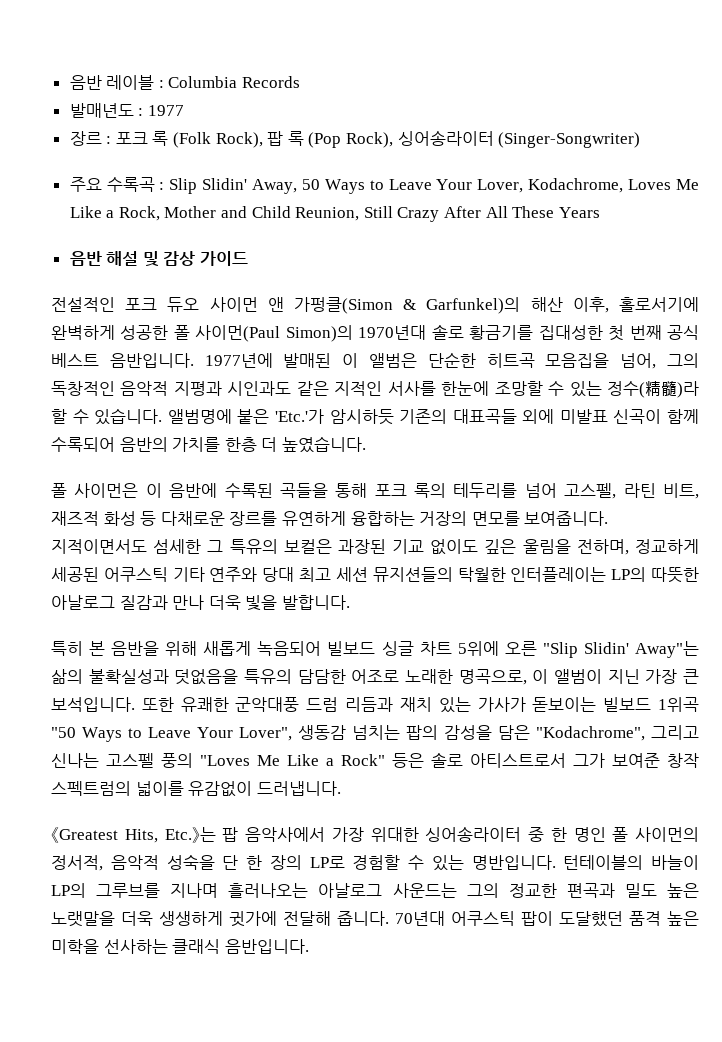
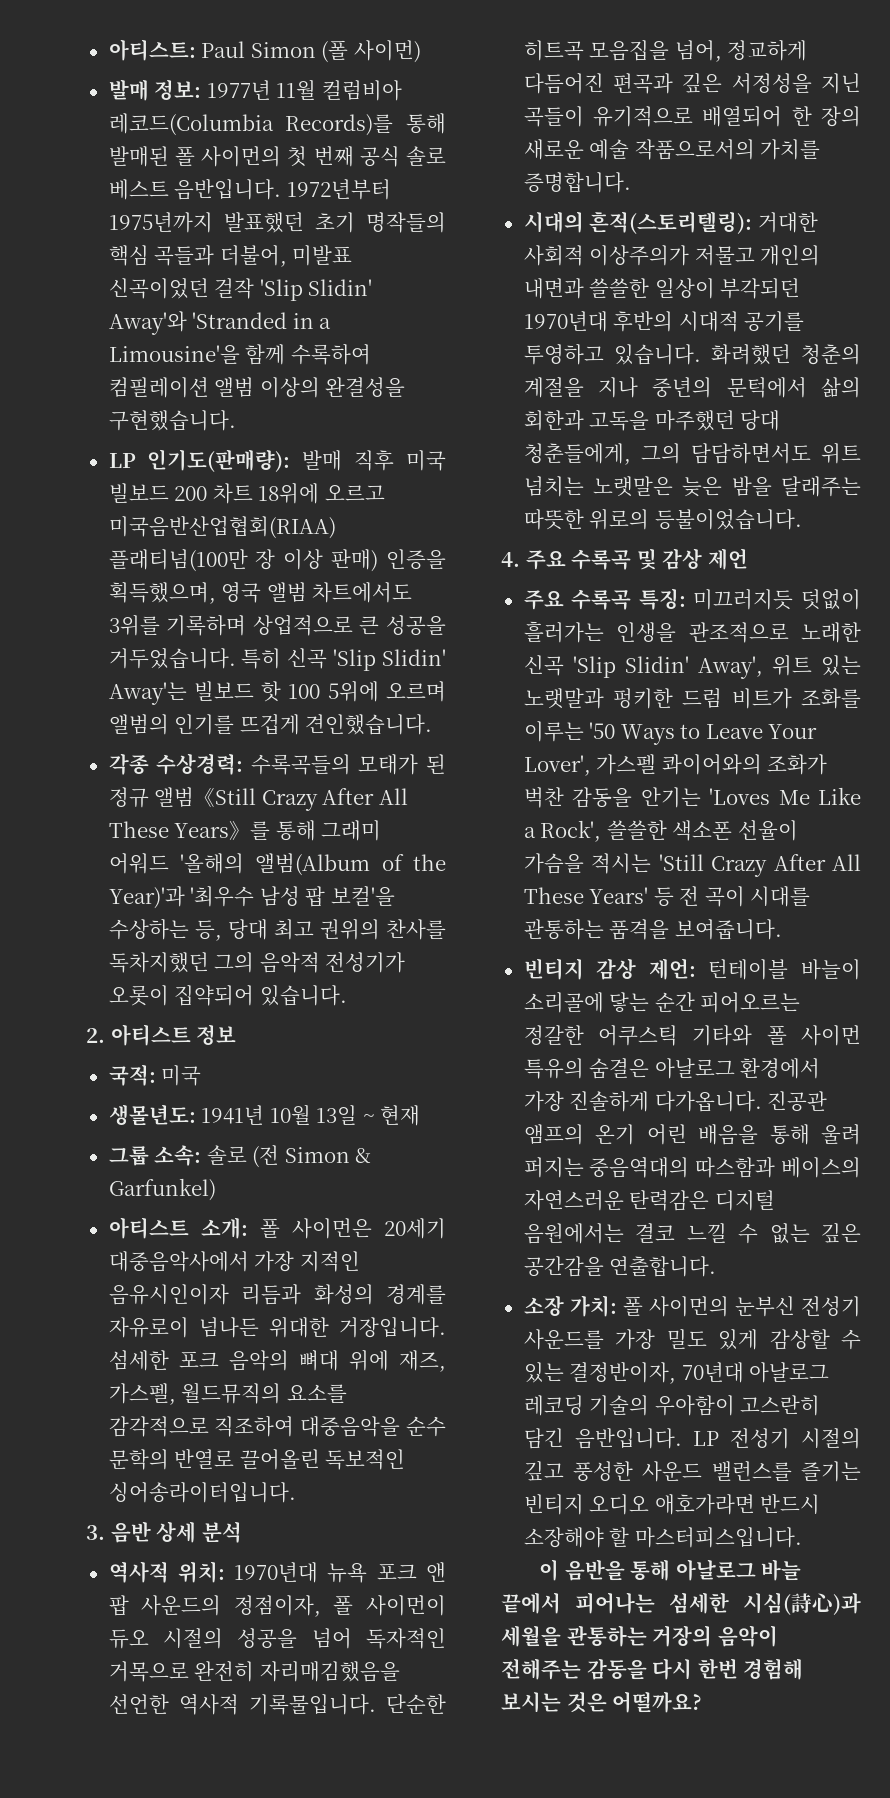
- 음반 레이블 : Columbia Records
- 발매년도 : 1977
- 장르 : 포크 록 (Folk Rock), 팝 록 (Pop Rock), 싱어송라이터 (Singer-Songwriter)
- 주요 수록곡 : Slip Slidin' Away, 50 Ways to Leave Your Lover, Kodachrome, Loves Me Like a Rock, Mother and Child Reunion, Still Crazy After All These Years
- 음반 해설 및 감상 가이드
- 전설적인 포크 듀오 사이먼 앤 가펑클(Simon & Garfunkel)의 해산 이후, 홀로서기에 완벽하게 성공한 폴 사이먼(Paul Simon)의 1970년대 솔로 황금기를 집대성한 첫 번째 공식 베스트 음반입니다. 1977년에 발매된 이 앨범은 단순한 히트곡 모음집을 넘어, 그의 독창적인 음악적 지평과 시인과도 같은 지적인 서사를 한눈에 조망할 수 있는 정수(精髓)라 할 수 있습니다. 앨범명에 붙은 'Etc.'가 암시하듯 기존의 대표곡들 외에 미발표 신곡이 함께 수록되어 음반의 가치를 한층 더 높였습니다.
- 폴 사이먼은 이 음반에 수록된 곡들을 통해 포크 록의 테두리를 넘어 고스펠, 라틴 비트, 재즈적 화성 등 다채로운 장르를 유연하게 융합하는 거장의 면모를 보여줍니다. 지적이면서도 섬세한 그 특유의 보컬은 과장된 기교 없이도 깊은 울림을 전하며, 정교하게 세공된 어쿠스틱 기타 연주와 당대 최고 세션 뮤지션들의 탁월한 인터플레이는 LP의 따뜻한 아날로그 질감과 만나 더욱 빛을 발합니다.
- 특히 본 음반을 위해 새롭게 녹음되어 빌보드 싱글 차트 5위에 오른 "Slip Slidin' Away"는 삶의 불확실성과 덧없음을 특유의 담담한 어조로 노래한 명곡으로, 이 앨범이 지닌 가장 큰 보석입니다. 또한 유쾌한 군악대풍 드럼 리듬과 재치 있는 가사가 돋보이는 빌보드 1위곡 "50 Ways to Leave Your Lover", 생동감 넘치는 팝의 감성을 담은 "Kodachrome", 그리고 신나는 고스펠 풍의 "Loves Me Like a Rock" 등은 솔로 아티스트로서 그가 보여준 창작 스펙트럼의 넓이를 유감없이 드러냅니다.
- 《Greatest Hits, Etc.》는 팝 음악사에서 가장 위대한 싱어송라이터 중 한 명인 폴 사이먼의 정서적, 음악적 성숙을 단 한 장의 LP로 경험할 수 있는 명반입니다. 턴테이블의 바늘이 LP의 그루브를 지나며 흘러나오는 아날로그 사운드는 그의 정교한 편곡과 밀도 높은 노랫말을 더욱 생생하게 귓가에 전달해 줍니다. 70년대 어쿠스틱 팝이 도달했던 품격 높은 미학을 선사하는 클래식 음반입니다.
+ 아티스트: Paul Simon (폴 사이먼)
+ 발매 정보: 1977년 11월 컬럼비아 레코드(Columbia Records)를 통해 발매된 폴 사이먼의 첫 번째 공식 솔로 베스트 음반입니다. 1972년부터 1975년까지 발표했던 초기 명작들의 핵심 곡들과 더불어, 미발표 신곡이었던 걸작 'Slip Slidin' Away'와 'Stranded in a Limousine'을 함께 수록하여 컴필레이션 앨범 이상의 완결성을 구현했습니다.
+ LP 인기도(판매량): 발매 직후 미국 빌보드 200 차트 18위에 오르고 미국음반산업협회(RIAA) 플래티넘(100만 장 이상 판매) 인증을 획득했으며, 영국 앨범 차트에서도 3위를 기록하며 상업적으로 큰 성공을 거두었습니다. 특히 신곡 'Slip Slidin' Away'는 빌보드 핫 100 5위에 오르며 앨범의 인기를 뜨겁게 견인했습니다.
+ 각종 수상경력: 수록곡들의 모태가 된 정규 앨범《Still Crazy After All These Years》를 통해 그래미 어워드 '올해의 앨범(Album of the Year)'과 '최우수 남성 팝 보컬'을 수상하는 등, 당대 최고 권위의 찬사를 독차지했던 그의 음악적 전성기가 오롯이 집약되어 있습니다.
+ 2. 아티스트 정보
+ 국적: 미국
+ 생몰년도: 1941년 10월 13일 ~ 현재
+ 그룹 소속: 솔로 (전 Simon & Garfunkel)
+ 아티스트 소개: 폴 사이먼은 20세기 대중음악사에서 가장 지적인 음유시인이자 리듬과 화성의 경계를 자유로이 넘나든 위대한 거장입니다. 섬세한 포크 음악의 뼈대 위에 재즈, 가스펠, 월드뮤직의 요소를 감각적으로 직조하여 대중음악을 순수 문학의 반열로 끌어올린 독보적인 싱어송라이터입니다.
+ 3. 음반 상세 분석
+ 역사적 위치: 1970년대 뉴욕 포크 앤 팝 사운드의 정점이자, 폴 사이먼이 듀오 시절의 성공을 넘어 독자적인 거목으로 완전히 자리매김했음을 선언한 역사적 기록물입니다. 단순한 히트곡 모음집을 넘어, 정교하게 다듬어진 편곡과 깊은 서정성을 지닌 곡들이 유기적으로 배열되어 한 장의 새로운 예술 작품으로서의 가치를 증명합니다.
+ 시대의 흔적(스토리텔링): 거대한 사회적 이상주의가 저물고 개인의 내면과 쓸쓸한 일상이 부각되던 1970년대 후반의 시대적 공기를 투영하고 있습니다. 화려했던 청춘의 계절을 지나 중년의 문턱에서 삶의 회한과 고독을 마주했던 당대 청춘들에게, 그의 담담하면서도 위트 넘치는 노랫말은 늦은 밤을 달래주는 따뜻한 위로의 등불이었습니다.
+ 4. 주요 수록곡 및 감상 제언
+ 주요 수록곡 특징: 미끄러지듯 덧없이 흘러가는 인생을 관조적으로 노래한 신곡 'Slip Slidin' Away', 위트 있는 노랫말과 펑키한 드럼 비트가 조화를 이루는 '50 Ways to Leave Your Lover', 가스펠 콰이어와의 조화가 벅찬 감동을 안기는 'Loves Me Like a Rock', 쓸쓸한 색소폰 선율이 가슴을 적시는 'Still Crazy After All These Years' 등 전 곡이 시대를 관통하는 품격을 보여줍니다.
+ 빈티지 감상 제언: 턴테이블 바늘이 소리골에 닿는 순간 피어오르는 정갈한 어쿠스틱 기타와 폴 사이먼 특유의 숨결은 아날로그 환경에서 가장 진솔하게 다가옵니다. 진공관 앰프의 온기 어린 배음을 통해 울려 퍼지는 중음역대의 따스함과 베이스의 자연스러운 탄력감은 디지털 음원에서는 결코 느낄 수 없는 깊은 공간감을 연출합니다.
+ 소장 가치: 폴 사이먼의 눈부신 전성기 사운드를 가장 밀도 있게 감상할 수 있는 결정반이자, 70년대 아날로그 레코딩 기술의 우아함이 고스란히 담긴 음반입니다. LP 전성기 시절의 깊고 풍성한 사운드 밸런스를 즐기는 빈티지 오디오 애호가라면 반드시 소장해야 할 마스터피스입니다.
+ 이 음반을 통해 아날로그 바늘 끝에서 피어나는 섬세한 시심(詩心)과 세월을 관통하는 거장의 음악이 전해주는 감동을 다시 한번 경험해 보시는 것은 어떨까요?

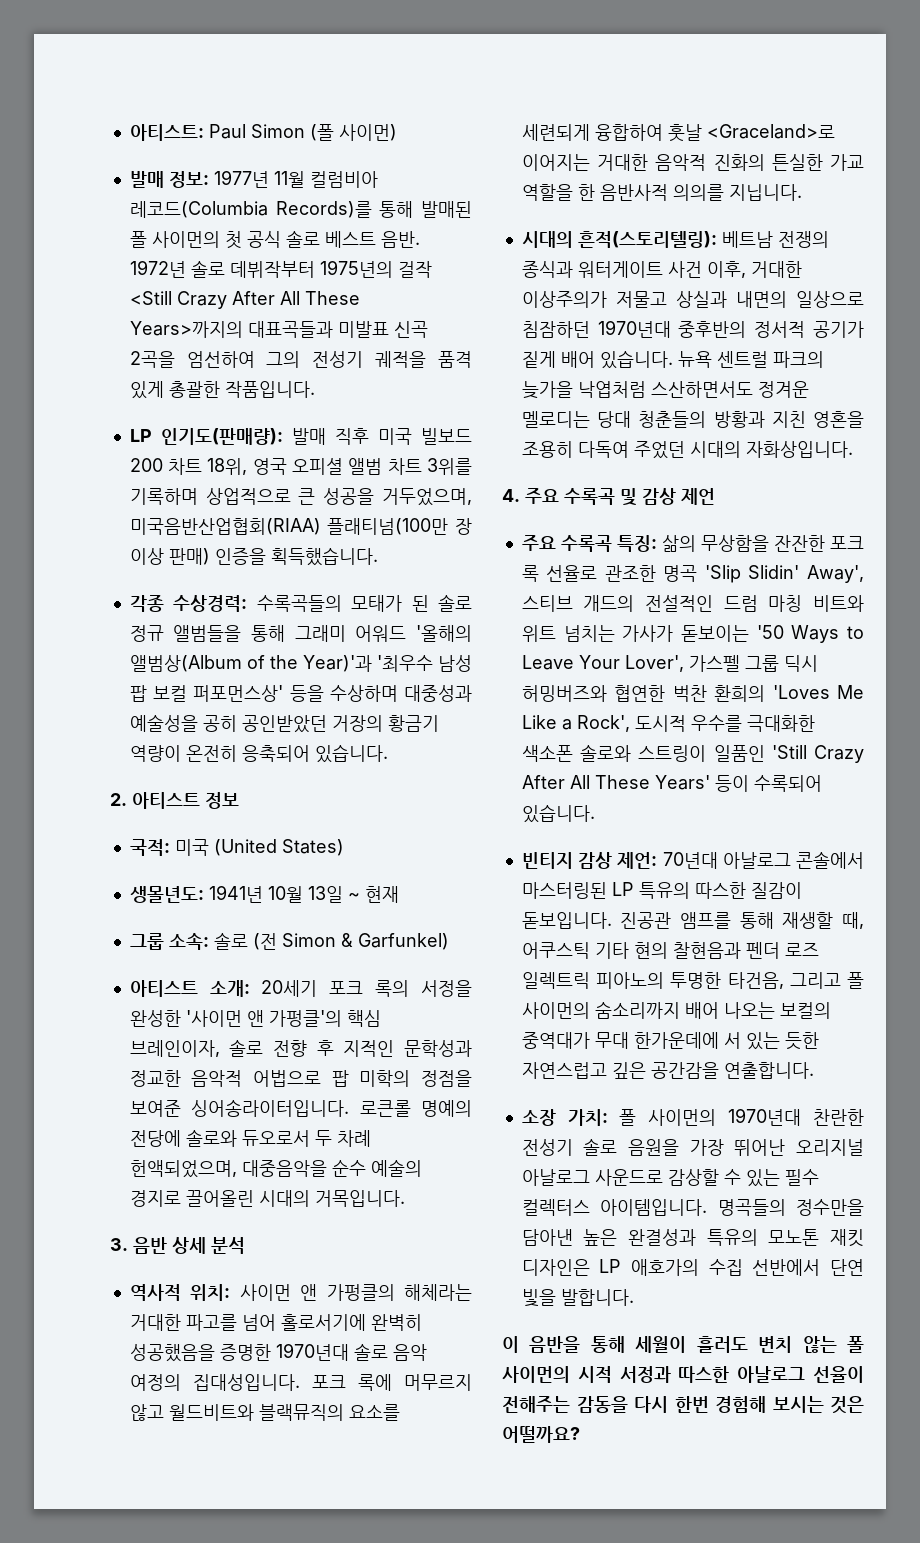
- 발매 정보: 1977년 11월 컬럼비아 레코드(Columbia Records)를 통해 발매된 폴 사이먼의 첫 번째 공식 솔로 베스트 음반입니다. 1972년부터 1975년까지 발표했던 초기 명작들의 핵심 곡들과 더불어, 미발표 신곡이었던 걸작 'Slip Slidin' Away'와 'Stranded in a Limousine'을 함께 수록하여 컴필레이션 앨범 이상의 완결성을 구현했습니다.
+ 발매 정보: 1977년 11월 컬럼비아 레코드(Columbia Records)를 통해 발매된 폴 사이먼의 첫 공식 솔로 베스트 음반. 1972년 솔로 데뷔작부터 1975년의 걸작 <Still Crazy After All These Years>까지의 대표곡들과 미발표 신곡 2곡을 엄선하여 그의 전성기 궤적을 품격 있게 총괄한 작품입니다.
- LP 인기도(판매량): 발매 직후 미국 빌보드 200 차트 18위에 오르고 미국음반산업협회(RIAA) 플래티넘(100만 장 이상 판매) 인증을 획득했으며, 영국 앨범 차트에서도 3위를 기록하며 상업적으로 큰 성공을 거두었습니다. 특히 신곡 'Slip Slidin' Away'는 빌보드 핫 100 5위에 오르며 앨범의 인기를 뜨겁게 견인했습니다.
+ LP 인기도(판매량): 발매 직후 미국 빌보드 200 차트 18위, 영국 오피셜 앨범 차트 3위를 기록하며 상업적으로 큰 성공을 거두었으며, 미국음반산업협회(RIAA) 플래티넘(100만 장 이상 판매) 인증을 획득했습니다.
- 각종 수상경력: 수록곡들의 모태가 된 정규 앨범《Still Crazy After All These Years》를 통해 그래미 어워드 '올해의 앨범(Album of the Year)'과 '최우수 남성 팝 보컬'을 수상하는 등, 당대 최고 권위의 찬사를 독차지했던 그의 음악적 전성기가 오롯이 집약되어 있습니다.
+ 각종 수상경력: 수록곡들의 모태가 된 솔로 정규 앨범들을 통해 그래미 어워드 '올해의 앨범상(Album of the Year)'과 '최우수 남성 팝 보컬 퍼포먼스상' 등을 수상하며 대중성과 예술성을 공히 공인받았던 거장의 황금기 역량이 온전히 응축되어 있습니다.
- 국적: 미국
+ 국적: 미국 (United States)
- 아티스트 소개: 폴 사이먼은 20세기 대중음악사에서 가장 지적인 음유시인이자 리듬과 화성의 경계를 자유로이 넘나든 위대한 거장입니다. 섬세한 포크 음악의 뼈대 위에 재즈, 가스펠, 월드뮤직의 요소를 감각적으로 직조하여 대중음악을 순수 문학의 반열로 끌어올린 독보적인 싱어송라이터입니다.
+ 아티스트 소개: 20세기 포크 록의 서정을 완성한 '사이먼 앤 가펑클'의 핵심 브레인이자, 솔로 전향 후 지적인 문학성과 정교한 음악적 어법으로 팝 미학의 정점을 보여준 싱어송라이터입니다. 로큰롤 명예의 전당에 솔로와 듀오로서 두 차례 헌액되었으며, 대중음악을 순수 예술의 경지로 끌어올린 시대의 거목입니다.
- 역사적 위치: 1970년대 뉴욕 포크 앤 팝 사운드의 정점이자, 폴 사이먼이 듀오 시절의 성공을 넘어 독자적인 거목으로 완전히 자리매김했음을 선언한 역사적 기록물입니다. 단순한 히트곡 모음집을 넘어, 정교하게 다듬어진 편곡과 깊은 서정성을 지닌 곡들이 유기적으로 배열되어 한 장의 새로운 예술 작품으로서의 가치를 증명합니다.
- 시대의 흔적(스토리텔링): 거대한 사회적 이상주의가 저물고 개인의 내면과 쓸쓸한 일상이 부각되던 1970년대 후반의 시대적 공기를 투영하고 있습니다. 화려했던 청춘의 계절을 지나 중년의 문턱에서 삶의 회한과 고독을 마주했던 당대 청춘들에게, 그의 담담하면서도 위트 넘치는 노랫말은 늦은 밤을 달래주는 따뜻한 위로의 등불이었습니다.
+ 역사적 위치: 사이먼 앤 가펑클의 해체라는 거대한 파고를 넘어 홀로서기에 완벽히 성공했음을 증명한 1970년대 솔로 음악 여정의 집대성입니다. 포크 록에 머무르지 않고 월드비트와 블랙뮤직의 요소를 세련되게 융합하여 훗날 <Graceland>로 이어지는 거대한 음악적 진화의 튼실한 가교 역할을 한 음반사적 의의를 지닙니다.
+ 시대의 흔적(스토리텔링): 베트남 전쟁의 종식과 워터게이트 사건 이후, 거대한 이상주의가 저물고 상실과 내면의 일상으로 침잠하던 1970년대 중후반의 정서적 공기가 짙게 배어 있습니다. 뉴욕 센트럴 파크의 늦가을 낙엽처럼 스산하면서도 정겨운 멜로디는 당대 청춘들의 방황과 지친 영혼을 조용히 다독여 주었던 시대의 자화상입니다.
- 주요 수록곡 특징: 미끄러지듯 덧없이 흘러가는 인생을 관조적으로 노래한 신곡 'Slip Slidin' Away', 위트 있는 노랫말과 펑키한 드럼 비트가 조화를 이루는 '50 Ways to Leave Your Lover', 가스펠 콰이어와의 조화가 벅찬 감동을 안기는 'Loves Me Like a Rock', 쓸쓸한 색소폰 선율이 가슴을 적시는 'Still Crazy After All These Years' 등 전 곡이 시대를 관통하는 품격을 보여줍니다.
- 빈티지 감상 제언: 턴테이블 바늘이 소리골에 닿는 순간 피어오르는 정갈한 어쿠스틱 기타와 폴 사이먼 특유의 숨결은 아날로그 환경에서 가장 진솔하게 다가옵니다. 진공관 앰프의 온기 어린 배음을 통해 울려 퍼지는 중음역대의 따스함과 베이스의 자연스러운 탄력감은 디지털 음원에서는 결코 느낄 수 없는 깊은 공간감을 연출합니다.
+ 주요 수록곡 특징: 삶의 무상함을 잔잔한 포크 록 선율로 관조한 명곡 'Slip Slidin' Away', 스티브 개드의 전설적인 드럼 마칭 비트와 위트 넘치는 가사가 돋보이는 '50 Ways to Leave Your Lover', 가스펠 그룹 딕시 허밍버즈와 협연한 벅찬 환희의 'Loves Me Like a Rock', 도시적 우수를 극대화한 색소폰 솔로와 스트링이 일품인 'Still Crazy After All These Years' 등이 수록되어 있습니다.
+ 빈티지 감상 제언: 70년대 아날로그 콘솔에서 마스터링된 LP 특유의 따스한 질감이 돋보입니다. 진공관 앰프를 통해 재생할 때, 어쿠스틱 기타 현의 찰현음과 펜더 로즈 일렉트릭 피아노의 투명한 타건음, 그리고 폴 사이먼의 숨소리까지 배어 나오는 보컬의 중역대가 무대 한가운데에 서 있는 듯한 자연스럽고 깊은 공간감을 연출합니다.
- 소장 가치: 폴 사이먼의 눈부신 전성기 사운드를 가장 밀도 있게 감상할 수 있는 결정반이자, 70년대 아날로그 레코딩 기술의 우아함이 고스란히 담긴 음반입니다. LP 전성기 시절의 깊고 풍성한 사운드 밸런스를 즐기는 빈티지 오디오 애호가라면 반드시 소장해야 할 마스터피스입니다.
- 이 음반을 통해 아날로그 바늘 끝에서 피어나는 섬세한 시심(詩心)과 세월을 관통하는 거장의 음악이 전해주는 감동을 다시 한번 경험해 보시는 것은 어떨까요?
+ 소장 가치: 폴 사이먼의 1970년대 찬란한 전성기 솔로 음원을 가장 뛰어난 오리지널 아날로그 사운드로 감상할 수 있는 필수 컬렉터스 아이템입니다. 명곡들의 정수만을 담아낸 높은 완결성과 특유의 모노톤 재킷 디자인은 LP 애호가의 수집 선반에서 단연 빛을 발합니다.
+ 이 음반을 통해 세월이 흘러도 변치 않는 폴 사이먼의 시적 서정과 따스한 아날로그 선율이 전해주는 감동을 다시 한번 경험해 보시는 것은 어떨까요?

